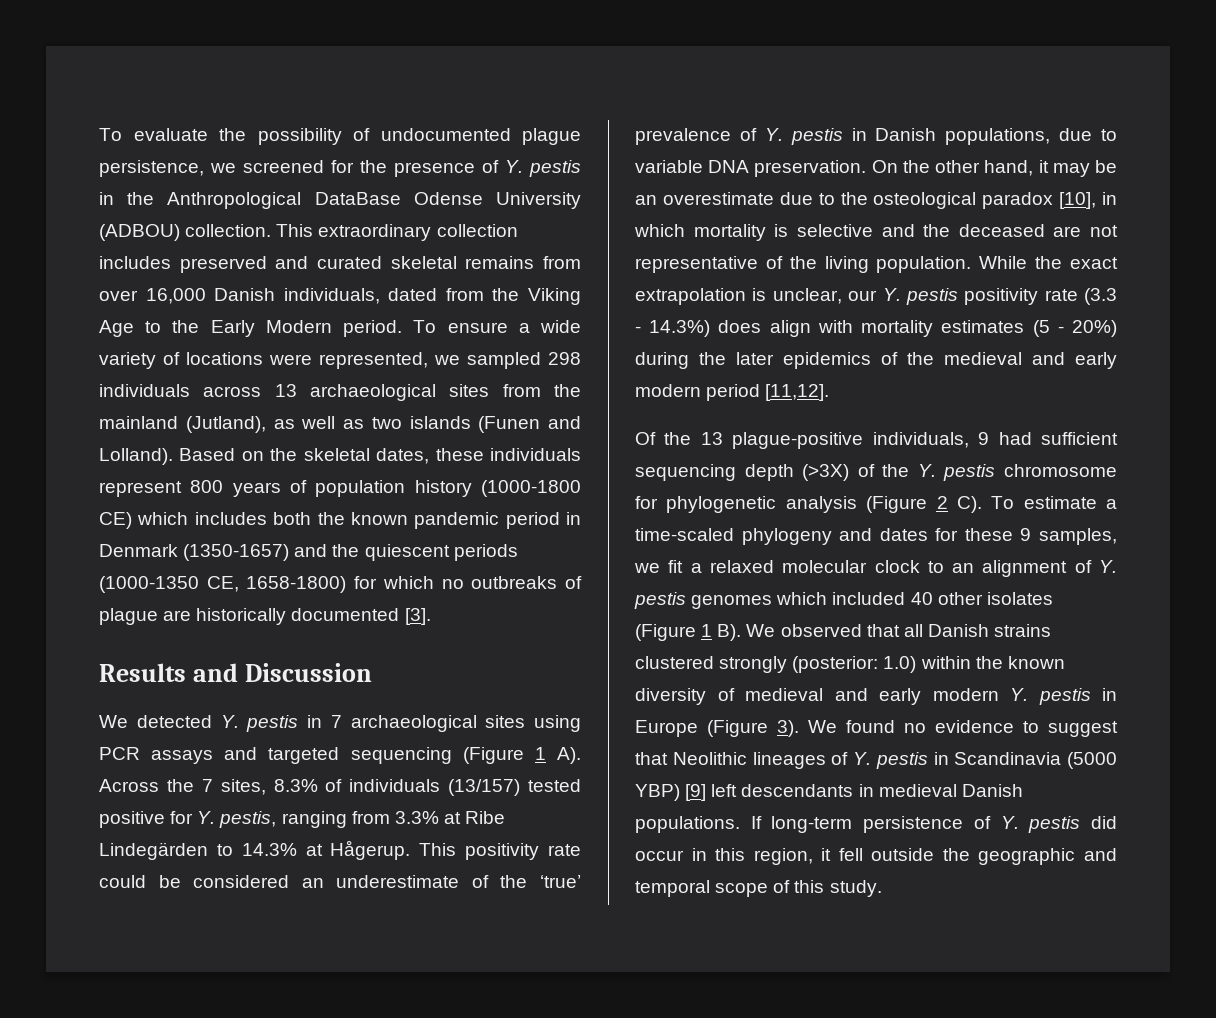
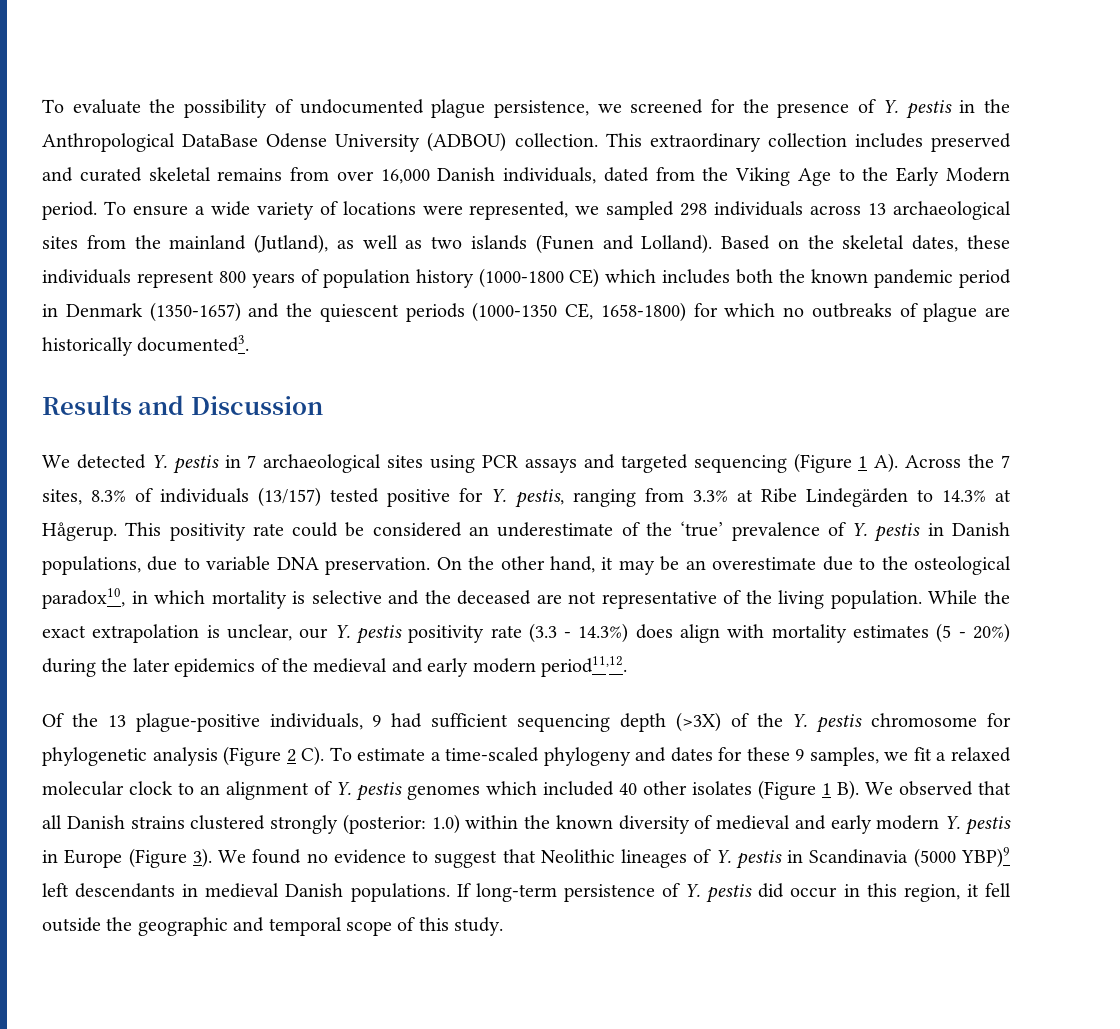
- Based on the skeletal dates, these individuals represent 800 years of population history (1000-1800 CE) which includes both the known pandemic period in Denmark (1350-1657) and the quiescent periods (1000-1350 CE, 1658-1800) for which no outbreaks of plague are historically documented [3].
+ Based on the skeletal dates, these individuals represent 800 years of population history (1000-1800 CE) which includes both the known pandemic period in Denmark (1350-1657) and the quiescent periods (1000-1350 CE, 1658-1800) for which no outbreaks of plague are historically documented3.
- On the other hand, it may be an overestimate due to the osteological paradox [10], in which mortality is selective and the deceased are not representative of the living population.
+ On the other hand, it may be an overestimate due to the osteological paradox10, in which mortality is selective and the deceased are not representative of the living population.
- While the exact extrapolation is unclear, our Y. pestis positivity rate (3.3 - 14.3%) does align with mortality estimates (5 - 20%) during the later epidemics of the medieval and early modern period [11,12].
+ While the exact extrapolation is unclear, our Y. pestis positivity rate (3.3 - 14.3%) does align with mortality estimates (5 - 20%) during the later epidemics of the medieval and early modern period11,12.
- We found no evidence to suggest that Neolithic lineages of Y. pestis in Scandinavia (5000 YBP) [9] left descendants in medieval Danish populations.
+ We found no evidence to suggest that Neolithic lineages of Y. pestis in Scandinavia (5000 YBP)9 left descendants in medieval Danish populations.

